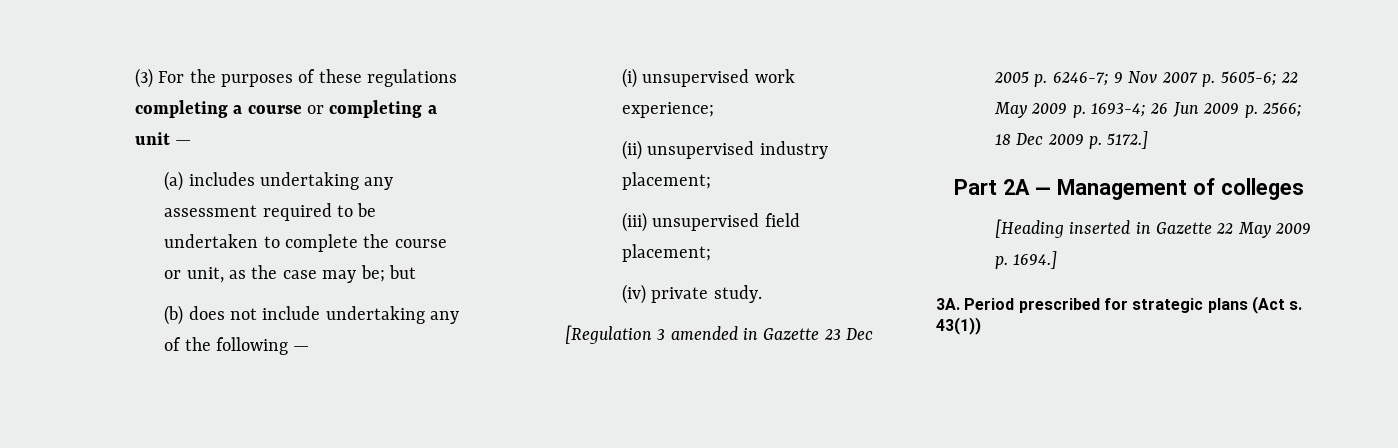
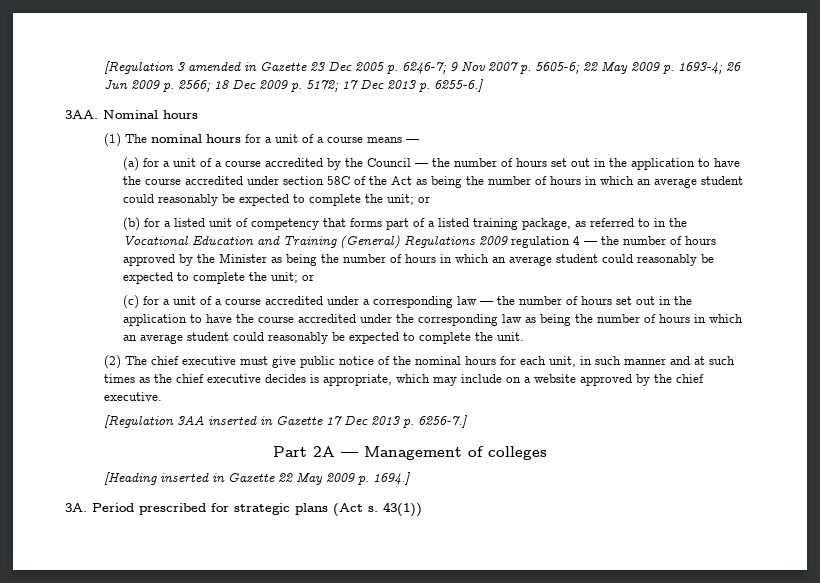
- (3) For the purposes of these regulations completing a course or completing a unit —
- (a) includes undertaking any assessment required to be undertaken to complete the course or unit, as the case may be; but
- (b) does not include undertaking any of the following —
- (i) unsupervised work experience;
- (ii) unsupervised industry placement;
- (iii) unsupervised field placement;
- (iv) private study.
- [Regulation 3 amended in Gazette 23 Dec 2005 p. 6246-7; 9 Nov 2007 p. 5605-6; 22 May 2009 p. 1693-4; 26 Jun 2009 p. 2566; 18 Dec 2009 p. 5172.]
+ [Regulation 3 amended in Gazette 23 Dec 2005 p. 6246-7; 9 Nov 2007 p. 5605-6; 22 May 2009 p. 1693-4; 26 Jun 2009 p. 2566; 18 Dec 2009 p. 5172; 17 Dec 2013 p. 6255-6.]
+ 3AA. Nominal hours
+ (1) The nominal hours for a unit of a course means —
+ (a) for a unit of a course accredited by the Council — the number of hours set out in the application to have the course accredited under section 58C of the Act as being the number of hours in which an average student could reasonably be expected to complete the unit; or
+ (b) for a listed unit of competency that forms part of a listed training package, as referred to in the Vocational Education and Training (General) Regulations 2009 regulation 4 — the number of hours approved by the Minister as being the number of hours in which an average student could reasonably be expected to complete the unit; or
+ (c) for a unit of a course accredited under a corresponding law — the number of hours set out in the application to have the course accredited under the corresponding law as being the number of hours in which an average student could reasonably be expected to complete the unit.
+ (2) The chief executive must give public notice of the nominal hours for each unit, in such manner and at such times as the chief executive decides is appropriate, which may include on a website approved by the chief executive.
+ [Regulation 3AA inserted in Gazette 17 Dec 2013 p. 6256-7.]

